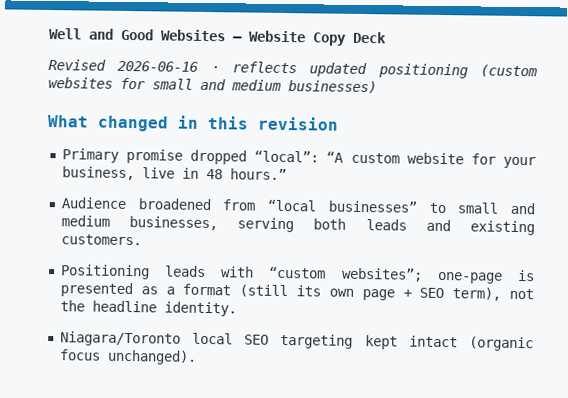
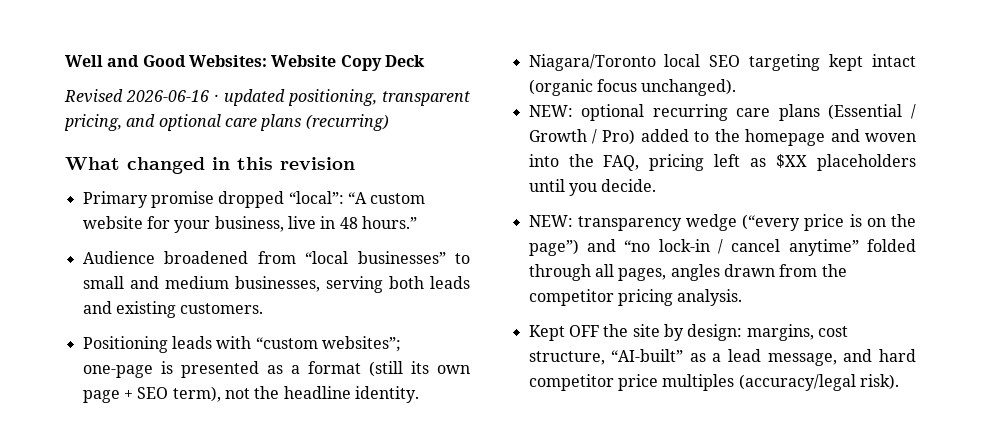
- Well and Good Websites — Website Copy Deck
+ Well and Good Websites: Website Copy Deck
- Revised 2026-06-16 · reflects updated positioning (custom websites for small and medium businesses)
+ Revised 2026-06-16 · updated positioning, transparent pricing, and optional care plans (recurring)
+ NEW: optional recurring care plans (Essential / Growth / Pro) added to the homepage and woven into the FAQ, pricing left as $XX placeholders until you decide.
+ NEW: transparency wedge (“every price is on the page”) and “no lock-in / cancel anytime” folded through all pages, angles drawn from the competitor pricing analysis.
+ Kept OFF the site by design: margins, cost structure, “AI-built” as a lead message, and hard competitor price multiples (accuracy/legal risk).

